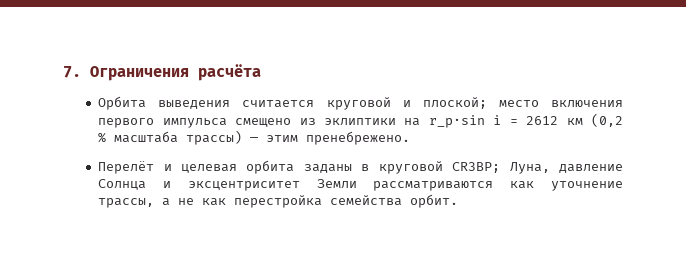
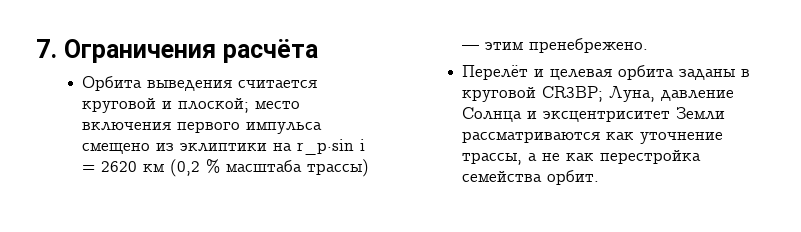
- Орбита выведения считается круговой и плоской; место включения первого импульса смещено из эклиптики на r_p·sin i = 2612 км (0,2 % масштаба трассы) — этим пренебрежено.
+ Орбита выведения считается круговой и плоской; место включения первого импульса смещено из эклиптики на r_p·sin i = 2620 км (0,2 % масштаба трассы) — этим пренебрежено.

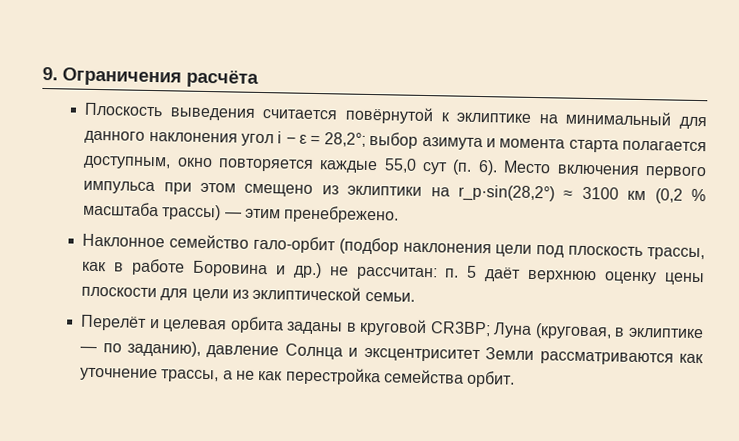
- 7. Ограничения расчёта
+ 9. Ограничения расчёта
- Орбита выведения считается круговой и плоской; место включения первого импульса смещено из эклиптики на r_p·sin i = 2620 км (0,2 % масштаба трассы) — этим пренебрежено.
+ Плоскость выведения считается повёрнутой к эклиптике на минимальный для данного наклонения угол i − ε = 28,2°; выбор азимута и момента старта полагается доступным, окно повторяется каждые 55,0 сут (п. 6). Место включения первого импульса при этом смещено из эклиптики на r_p·sin(28,2°) ≈ 3100 км (0,2 % масштаба трассы) — этим пренебрежено.
+ Наклонное семейство гало-орбит (подбор наклонения цели под плоскость трассы, как в работе Боровина и др.) не рассчитан: п. 5 даёт верхнюю оценку цены плоскости для цели из эклиптической семьи.
- Перелёт и целевая орбита заданы в круговой CR3BP; Луна, давление Солнца и эксцентриситет Земли рассматриваются как уточнение трассы, а не как перестройка семейства орбит.
+ Перелёт и целевая орбита заданы в круговой CR3BP; Луна (круговая, в эклиптике — по заданию), давление Солнца и эксцентриситет Земли рассматриваются как уточнение трассы, а не как перестройка семейства орбит.

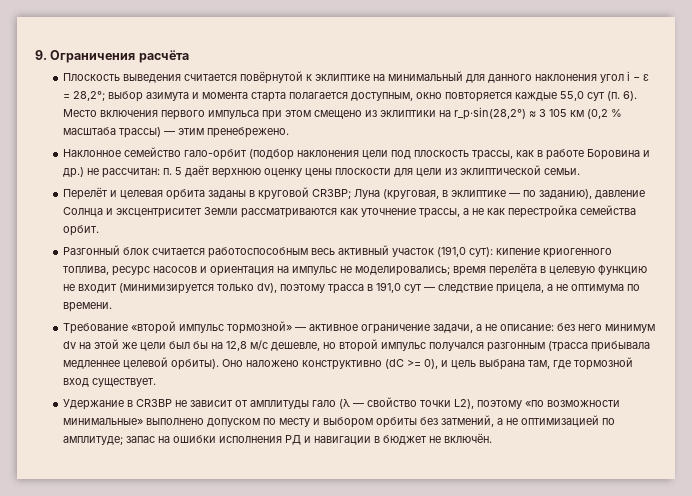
- Место включения первого импульса при этом смещено из эклиптики на r_p·sin(28,2°) ≈ 3100 км (0,2 % масштаба трассы) — этим пренебрежено.
+ Место включения первого импульса при этом смещено из эклиптики на r_p·sin(28,2°) ≈ 3 105 км (0,2 % масштаба трассы) — этим пренебрежено.
+ Разгонный блок считается работоспособным весь активный участок (191,0 сут): кипение криогенного топлива, ресурс насосов и ориентация на импульс не моделировались; время перелёта в целевую функцию не входит (минимизируется только dv), поэтому трасса в 191,0 сут — следствие прицела, а не оптимума по времени.
+ Требование «второй импульс тормозной» — активное ограничение задачи, а не описание: без него минимум dv на этой же цели был бы на 12,8 м/с дешевле, но второй импульс получался разгонным (трасса прибывала медленнее целевой орбиты). Оно наложено конструктивно (dC >= 0), и цель выбрана там, где тормозной вход существует.
+ Удержание в CR3BP не зависит от амплитуды гало (λ — свойство точки L2), поэтому «по возможности минимальные» выполнено допуском по месту и выбором орбиты без затмений, а не оптимизацией по амплитуде; запас на ошибки исполнения РД и навигации в бюджет не включён.

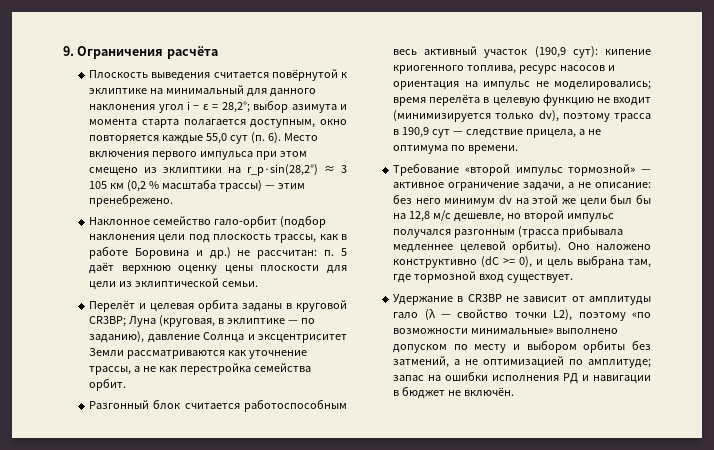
- Разгонный блок считается работоспособным весь активный участок (191,0 сут): кипение криогенного топлива, ресурс насосов и ориентация на импульс не моделировались; время перелёта в целевую функцию не входит (минимизируется только dv), поэтому трасса в 191,0 сут — следствие прицела, а не оптимума по времени.
+ Разгонный блок считается работоспособным весь активный участок (190,9 сут): кипение криогенного топлива, ресурс насосов и ориентация на импульс не моделировались; время перелёта в целевую функцию не входит (минимизируется только dv), поэтому трасса в 190,9 сут — следствие прицела, а не оптимума по времени.

